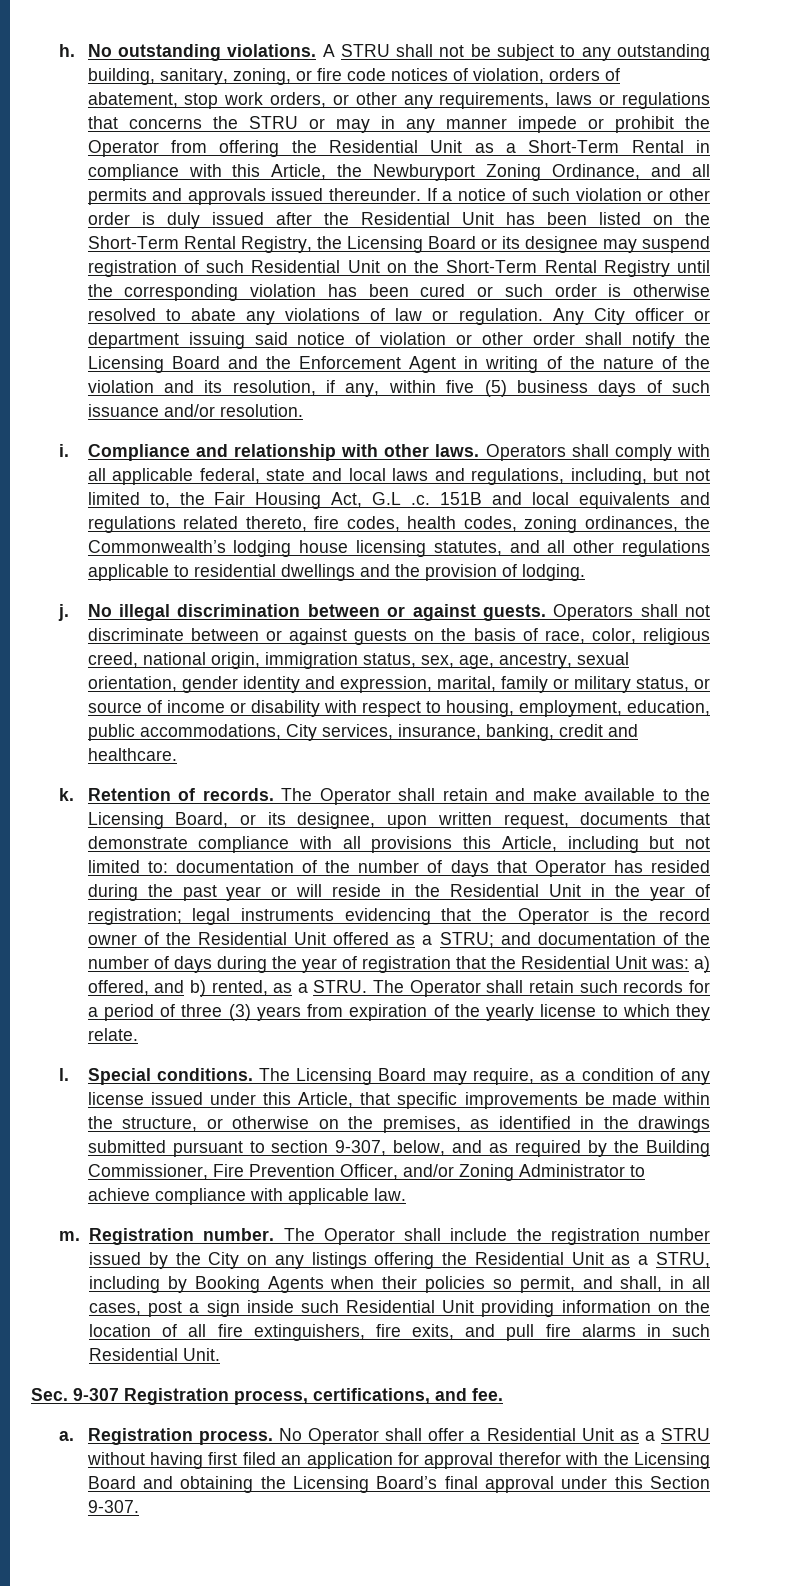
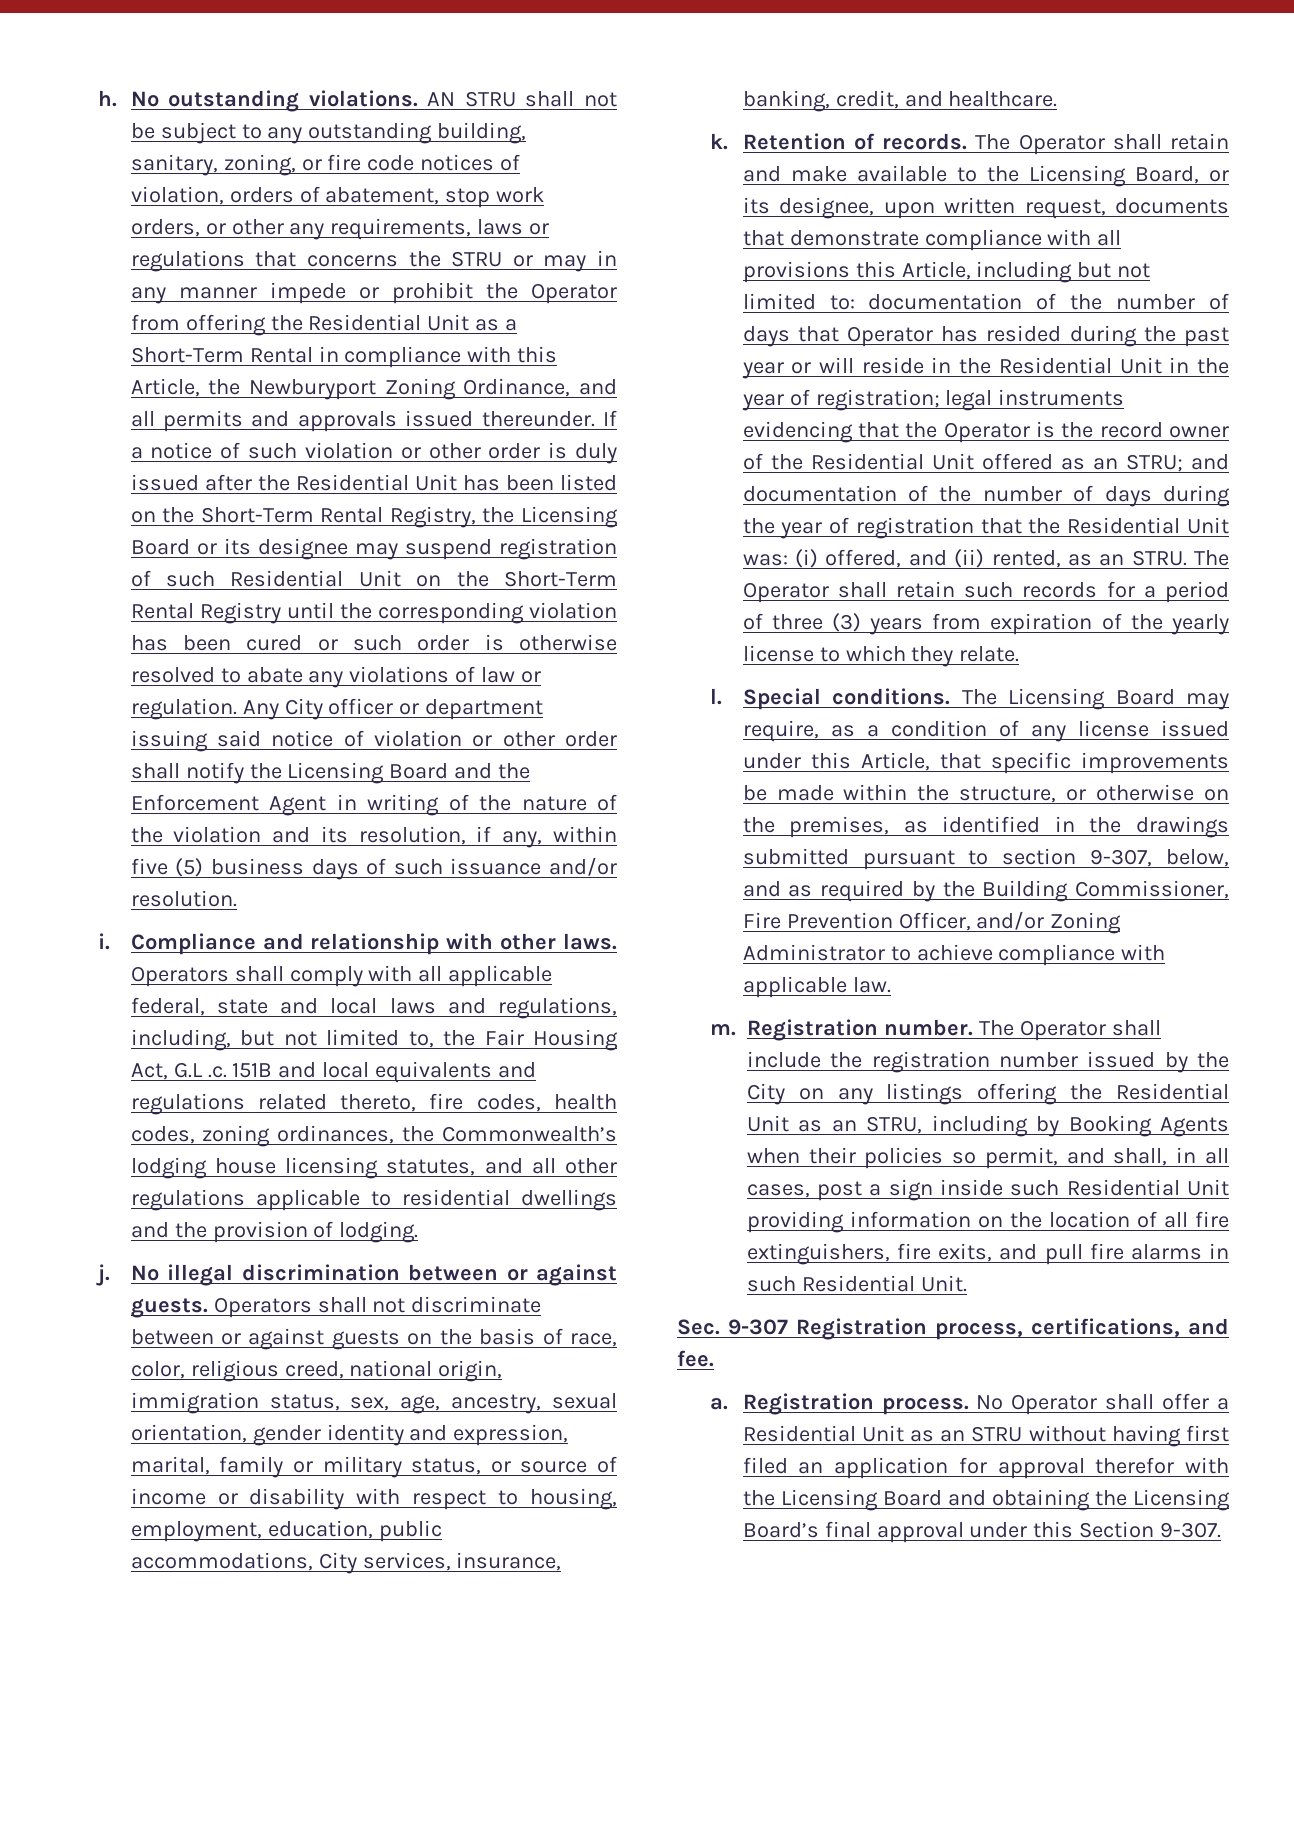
- A STRU shall not be subject to any outstanding building, sanitary, zoning, or fire code notices of violation, orders of abatement, stop work orders, or other any requirements, laws or regulations that concerns the STRU or may in any manner impede or prohibit the Operator from offering the Residential Unit as a Short-Term Rental in compliance with this Article, the Newburyport Zoning Ordinance, and all permits and approvals issued thereunder.
+ AN STRU shall not be subject to any outstanding building, sanitary, zoning, or fire code notices of violation, orders of abatement, stop work orders, or other any requirements, laws or regulations that concerns the STRU or may in any manner impede or prohibit the Operator from offering the Residential Unit as a Short-Term Rental in compliance with this Article, the Newburyport Zoning Ordinance, and all permits and approvals issued thereunder.
- Operators shall not discriminate between or against guests on the basis of race, color, religious creed, national origin, immigration status, sex, age, ancestry, sexual orientation, gender identity and expression, marital, family or military status, or source of income or disability with respect to housing, employment, education, public accommodations, City services, insurance, banking, credit and healthcare.
+ Operators shall not discriminate between or against guests on the basis of race, color, religious creed, national origin, immigration status, sex, age, ancestry, sexual orientation, gender identity and expression, marital, family or military status, or source of income or disability with respect to housing, employment, education, public accommodations, City services, insurance, banking, credit, and healthcare.
- legal instruments evidencing that the Operator is the record owner of the Residential Unit offered as a STRU;
+ legal instruments evidencing that the Operator is the record owner of the Residential Unit offered as an STRU;
- a) offered, and b) rented, as a STRU.
+ (i) offered, and (ii) rented, as an STRU.
- The Operator shall include the registration number issued by the City on any listings offering the Residential Unit as a STRU, including by Booking Agents when their policies so permit, and shall, in all cases, post a sign inside such Residential Unit providing information on the location of all fire extinguishers, fire exits, and pull fire alarms in such Residential Unit.
+ The Operator shall include the registration number issued by the City on any listings offering the Residential Unit as an STRU, including by Booking Agents when their policies so permit, and shall, in all cases, post a sign inside such Residential Unit providing information on the location of all fire extinguishers, fire exits, and pull fire alarms in such Residential Unit.
- No Operator shall offer a Residential Unit as a STRU without having first filed an application for approval therefor with the Licensing Board and obtaining the Licensing Board’s final approval under this Section 9-307.
+ No Operator shall offer a Residential Unit as an STRU without having first filed an application for approval therefor with the Licensing Board and obtaining the Licensing Board’s final approval under this Section 9-307.

